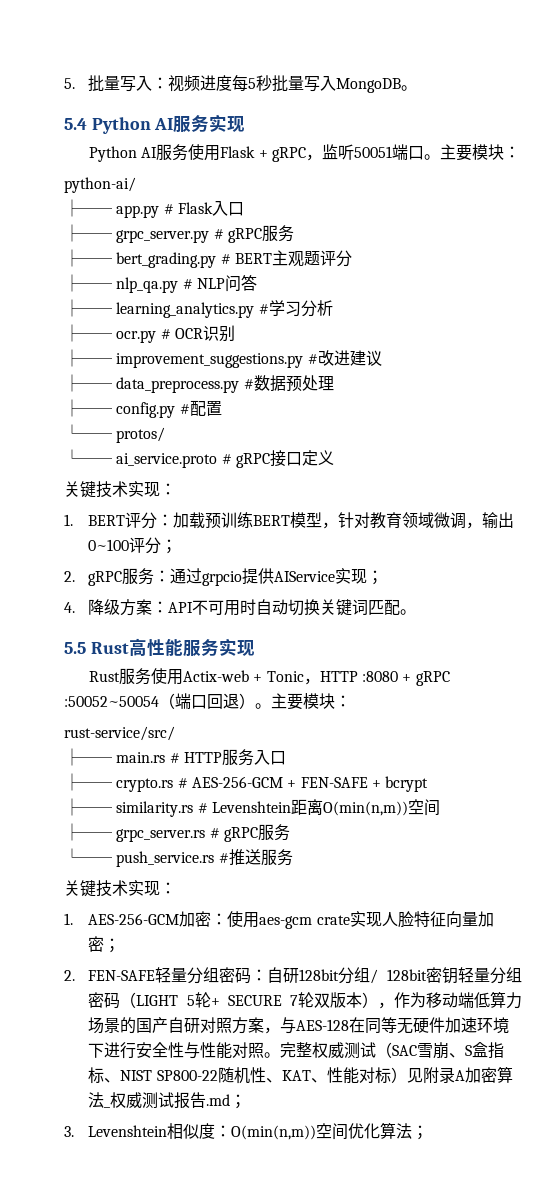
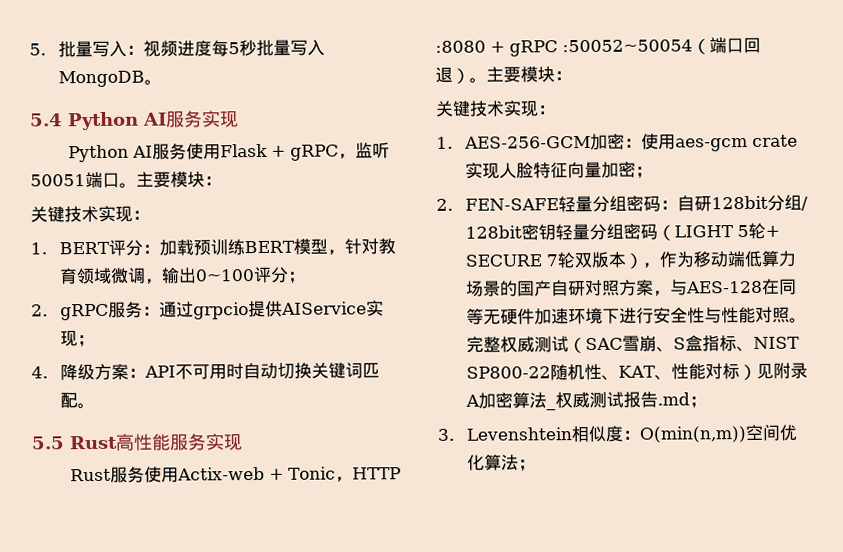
- python-ai/
- ├── app.py # Flask入口
- ├── grpc_server.py # gRPC服务
- ├── bert_grading.py # BERT主观题评分
- ├── nlp_qa.py # NLP问答
- ├── learning_analytics.py #学习分析
- ├── ocr.py # OCR识别
- ├── improvement_suggestions.py #改进建议
- ├── data_preprocess.py #数据预处理
- ├── config.py #配置
- └── protos/
- └── ai_service.proto # gRPC接口定义
- rust-service/src/
- ├── main.rs # HTTP服务入口
- ├── crypto.rs # AES-256-GCM + FEN-SAFE + bcrypt
- ├── similarity.rs # Levenshtein距离O(min(n,m))空间
- ├── grpc_server.rs # gRPC服务
- └── push_service.rs #推送服务

